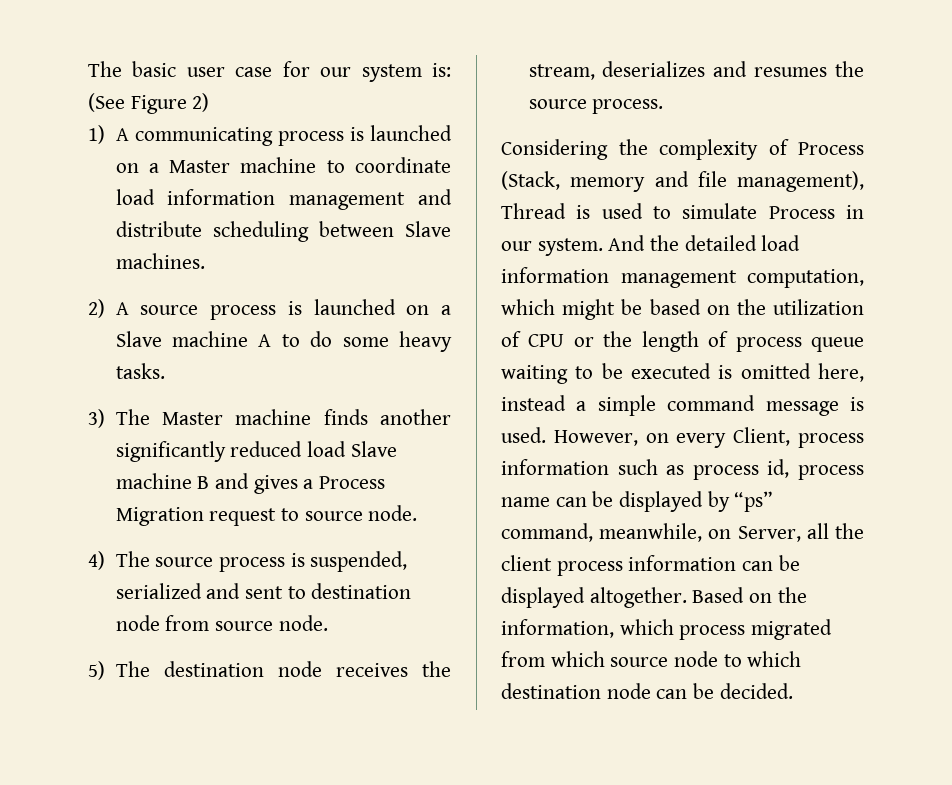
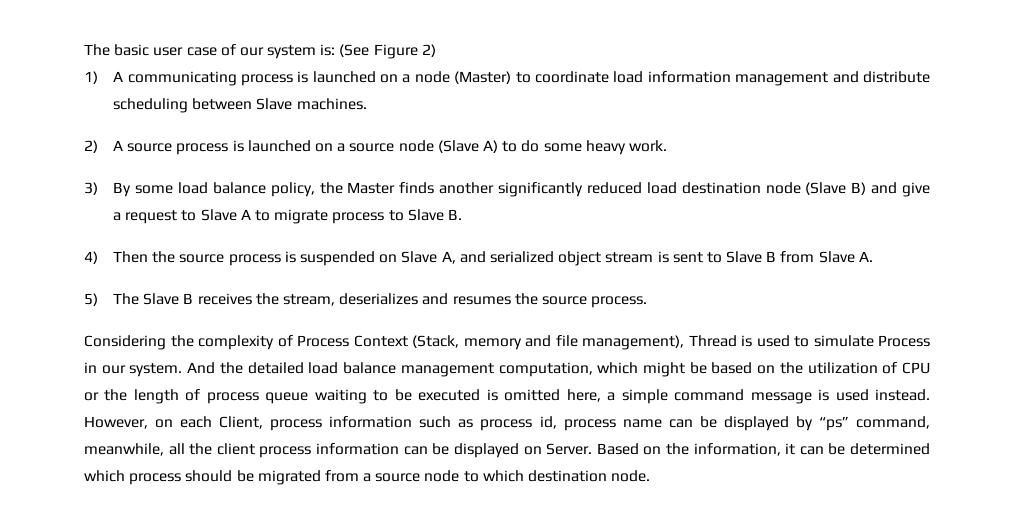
- The basic user case for our system is: (See Figure 2)
+ The basic user case of our system is: (See Figure 2)
- 1) A communicating process is launched on a Master machine to coordinate load information management and distribute scheduling between Slave machines.
+ 1) A communicating process is launched on a node (Master) to coordinate load information management and distribute scheduling between Slave machines.
- 2) A source process is launched on a Slave machine A to do some heavy tasks.
+ 2) A source process is launched on a source node (Slave A) to do some heavy work.
- 3) The Master machine finds another significantly reduced load Slave machine B and gives a Process Migration request to source node.
- 4) The source process is suspended, serialized and sent to destination node from source node.
- 5) The destination node receives the stream, deserializes and resumes the source process.
+ 3) By some load balance policy, the Master finds another significantly reduced load destination node (Slave B) and give a request to Slave A to migrate process to Slave B.
+ 4) Then the source process is suspended on Slave A, and serialized object stream is sent to Slave B from Slave A.
+ 5) The Slave B receives the stream, deserializes and resumes the source process.
- Considering the complexity of Process (Stack, memory and file management), Thread is used to simulate Process in our system.
+ Considering the complexity of Process Context (Stack, memory and file management), Thread is used to simulate Process in our system.
- And the detailed load information management computation, which might be based on the utilization of CPU or the length of process queue waiting to be executed is omitted here, instead a simple command message is used.
+ And the detailed load balance management computation, which might be based on the utilization of CPU or the length of process queue waiting to be executed is omitted here, a simple command message is used instead.
- However, on every Client, process information such as process id, process name can be displayed by “ps” command, meanwhile, on Server, all the client process information can be displayed altogether.
+ However, on each Client, process information such as process id, process name can be displayed by “ps” command, meanwhile, all the client process information can be displayed on Server.
- Based on the information, which process migrated from which source node to which destination node can be decided.
+ Based on the information, it can be determined which process should be migrated from a source node to which destination node.

